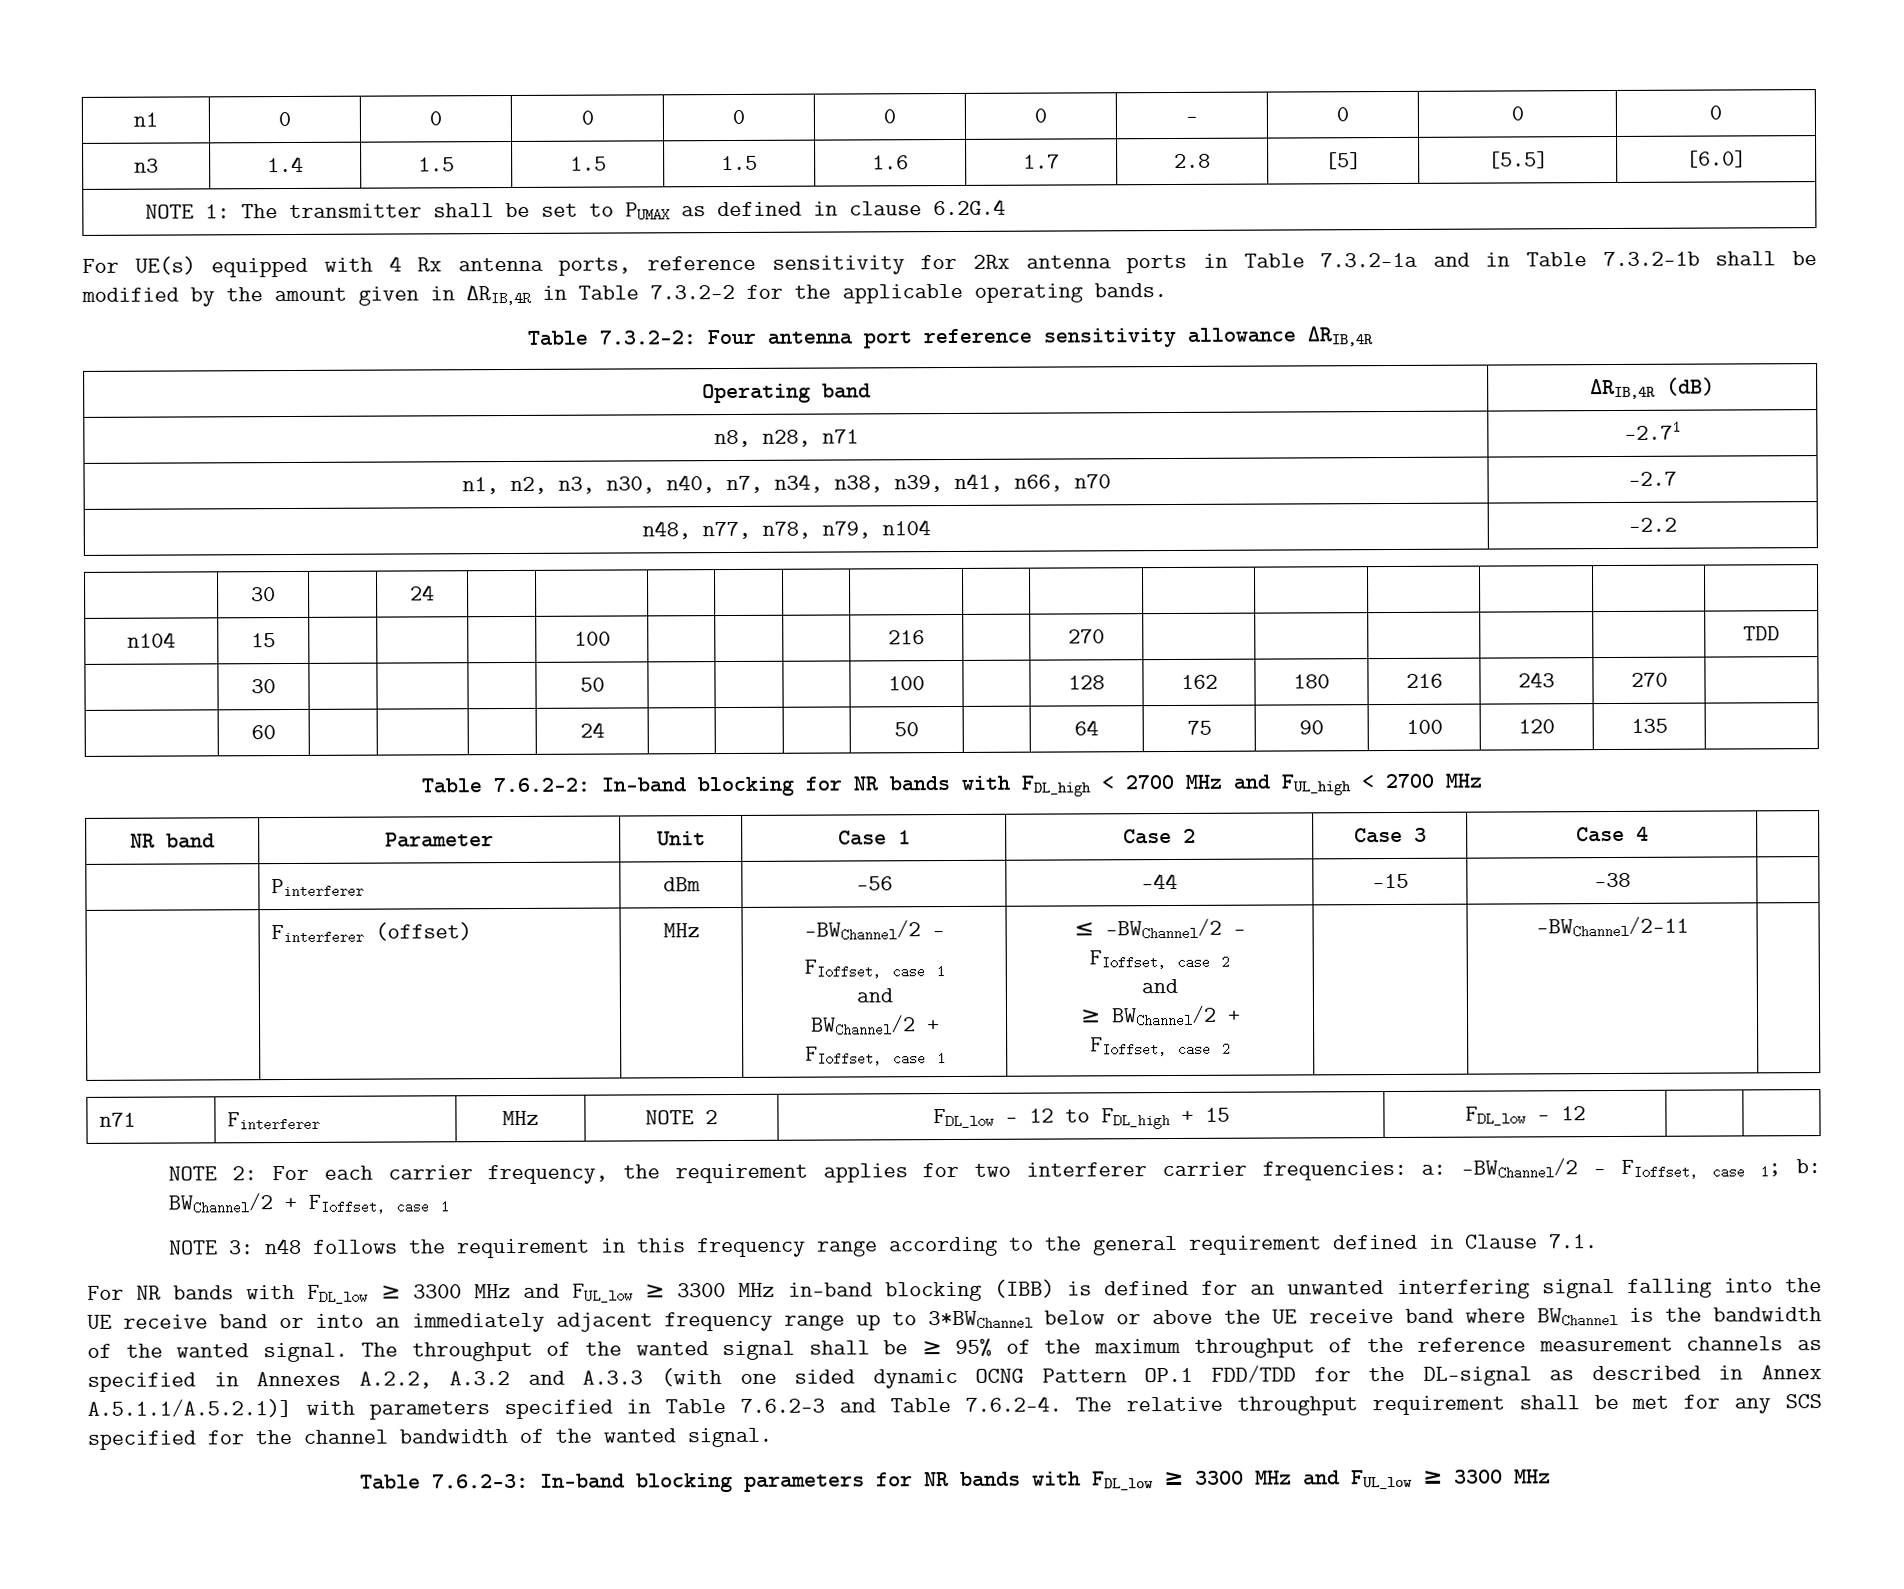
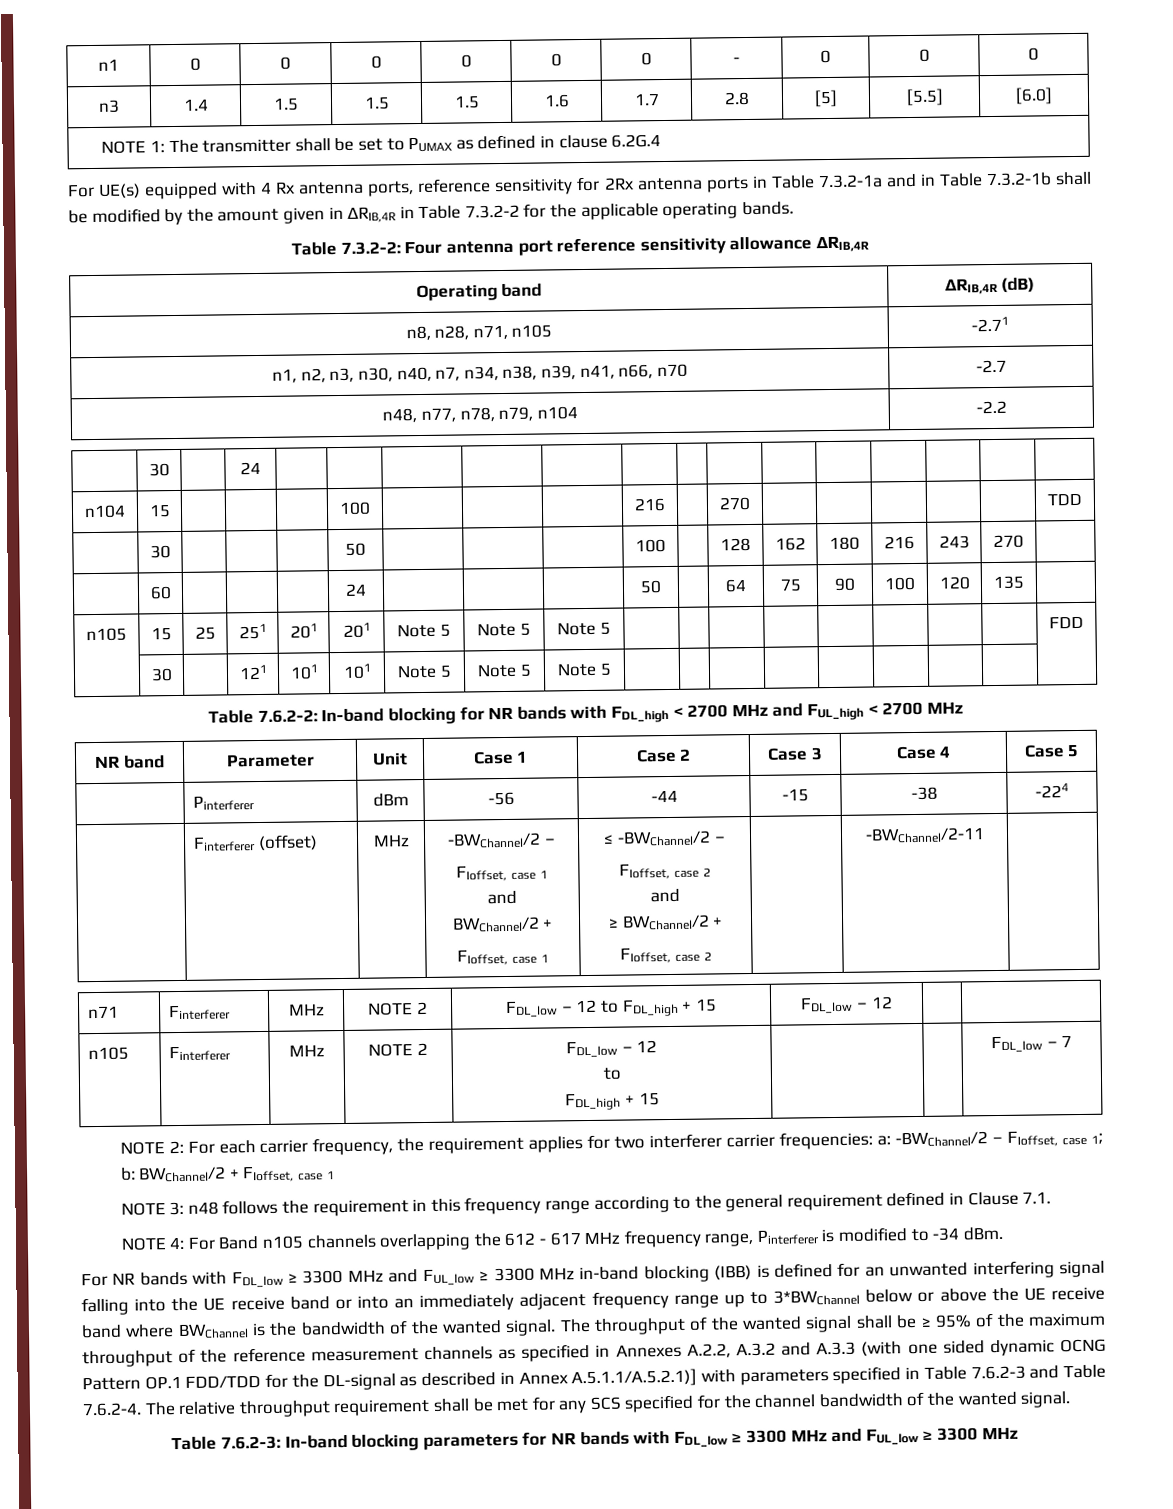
- n8, n28, n71 | -2.71
+ n8, n28, n71, n105 | -2.71
+ n105 | 15 | 25 | 251 | 201 | 201 | Note 5 | Note 5 | Note 5 | | | | | | | | | FDD
+ | 30 | | 121 | 101 | 101 | Note 5 | Note 5 | Note 5 | | | | | | | | |
- NR band | Parameter | Unit | Case 1 | Case 2 | Case 3 | Case 4 |
+ NR band | Parameter | Unit | Case 1 | Case 2 | Case 3 | Case 4 | Case 5
- | Pinterferer | dBm | -56 | -44 | -15 | -38 |
+ | Pinterferer | dBm | -56 | -44 | -15 | -38 | -224
+ n105 | Finterferer | MHz | NOTE 2 | FDL_low – 12
+ to
+ FDL_high + 15 | | | FDL_low – 7
+ NOTE 4: For Band n105 channels overlapping the 612 - 617 MHz frequency range, Pinterferer is modified to -34 dBm.

